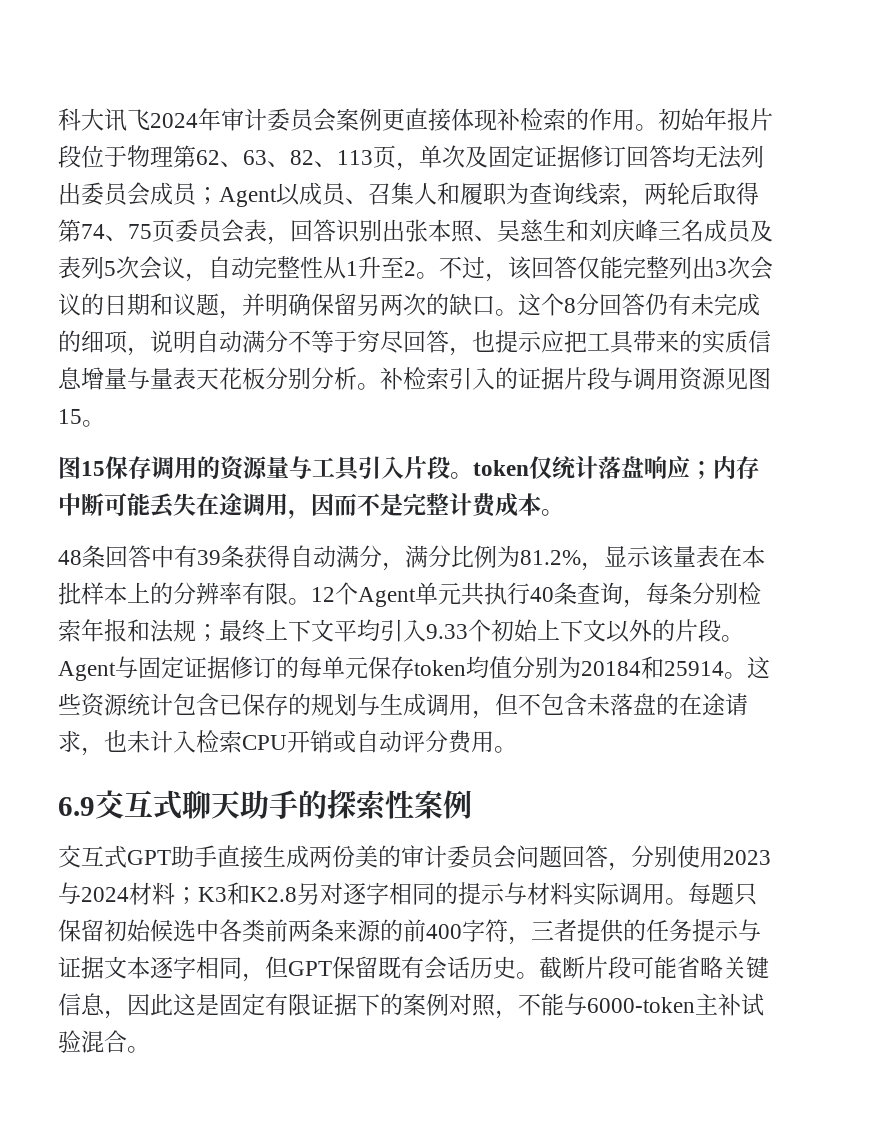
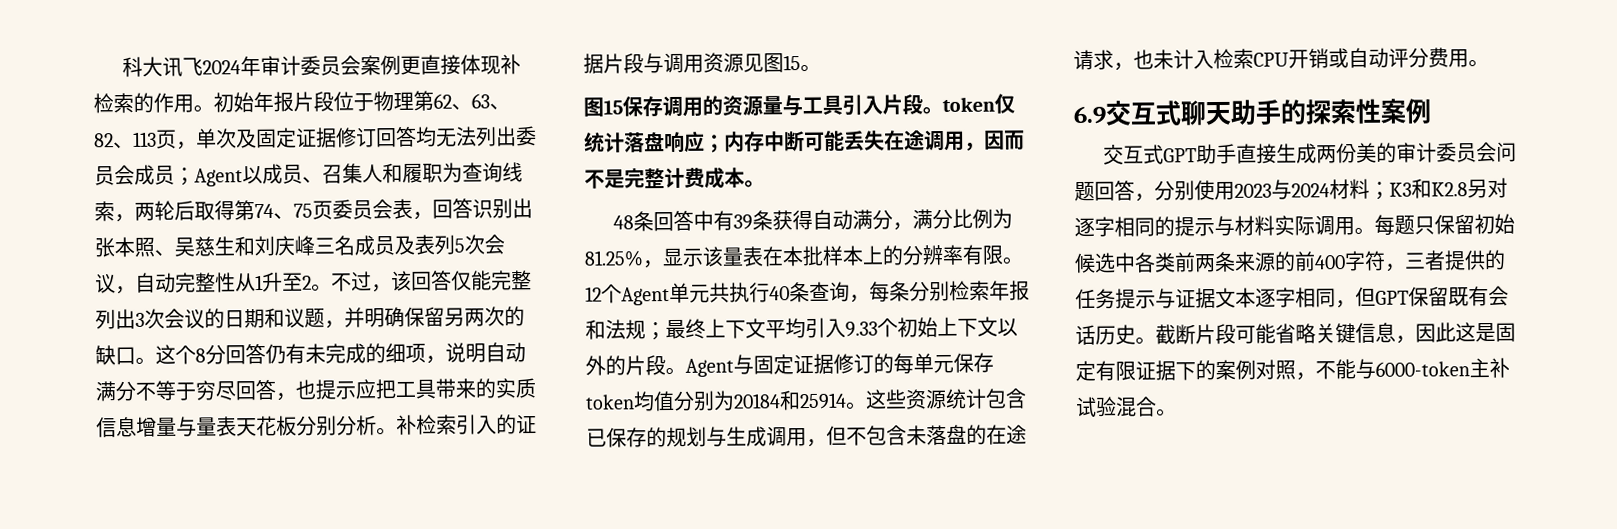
- 48条回答中有39条获得自动满分，满分比例为81.2%，显示该量表在本批样本上的分辨率有限。
+ 48条回答中有39条获得自动满分，满分比例为81.25%，显示该量表在本批样本上的分辨率有限。

